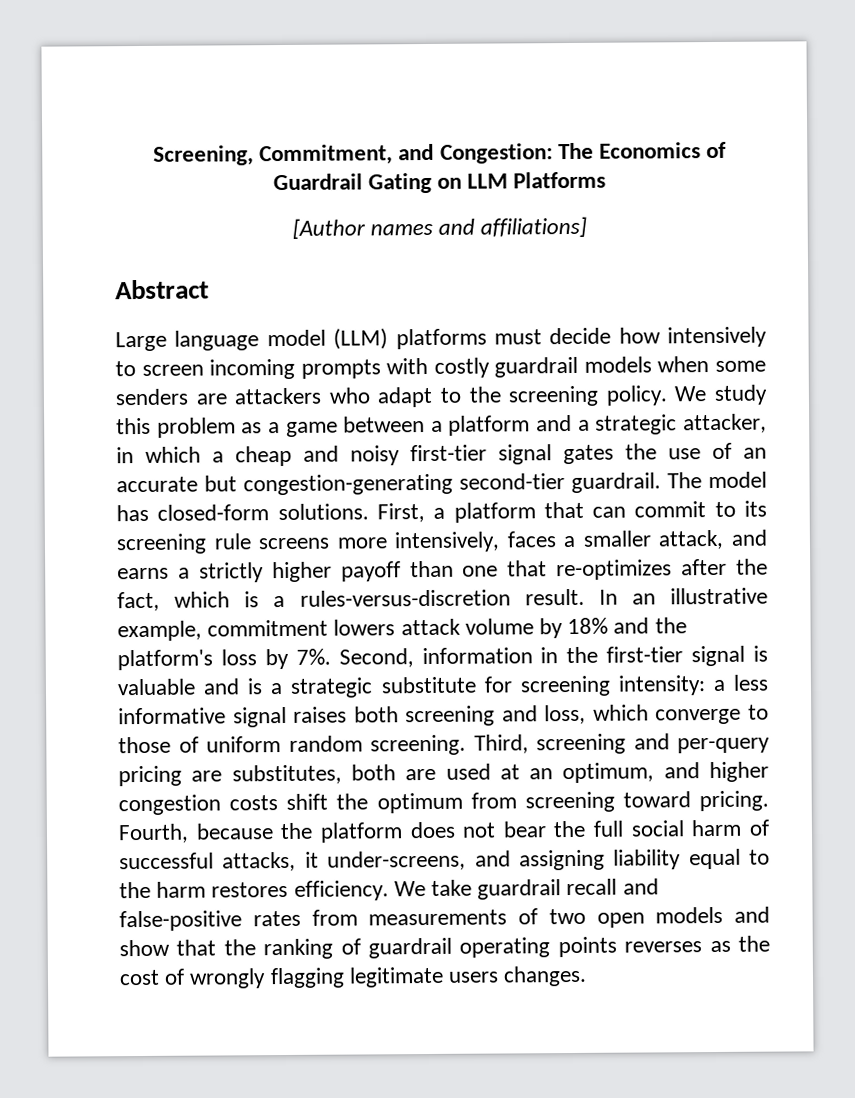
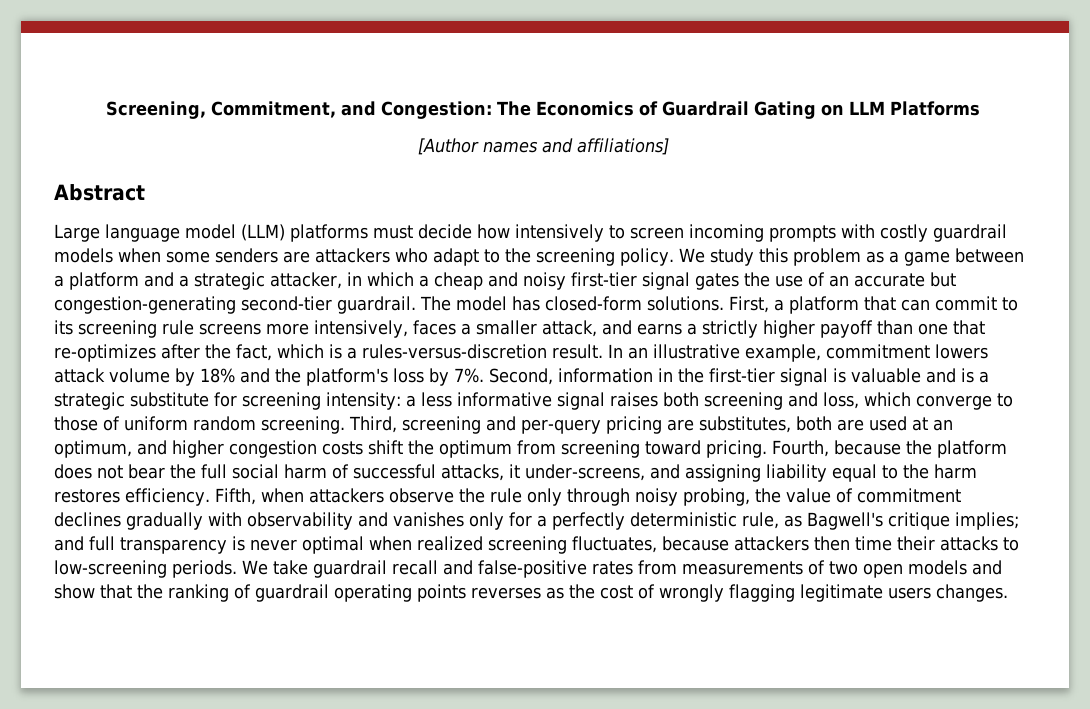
+ Fifth, when attackers observe the rule only through noisy probing, the value of commitment declines gradually with observability and vanishes only for a perfectly deterministic rule, as Bagwell's critique implies; and full transparency is never optimal when realized screening fluctuates, because attackers then time their attacks to low-screening periods.

